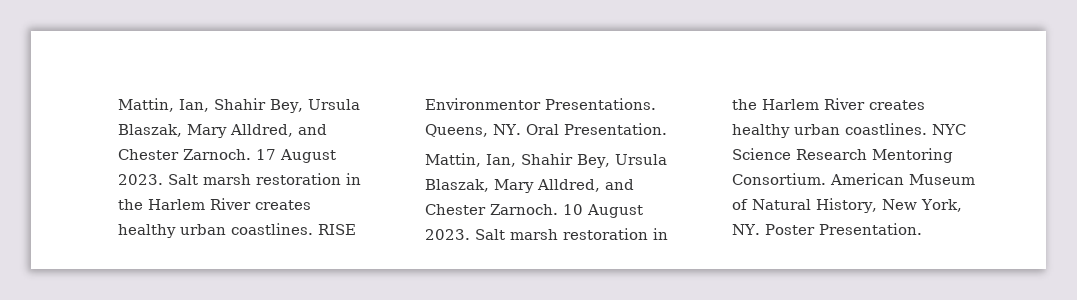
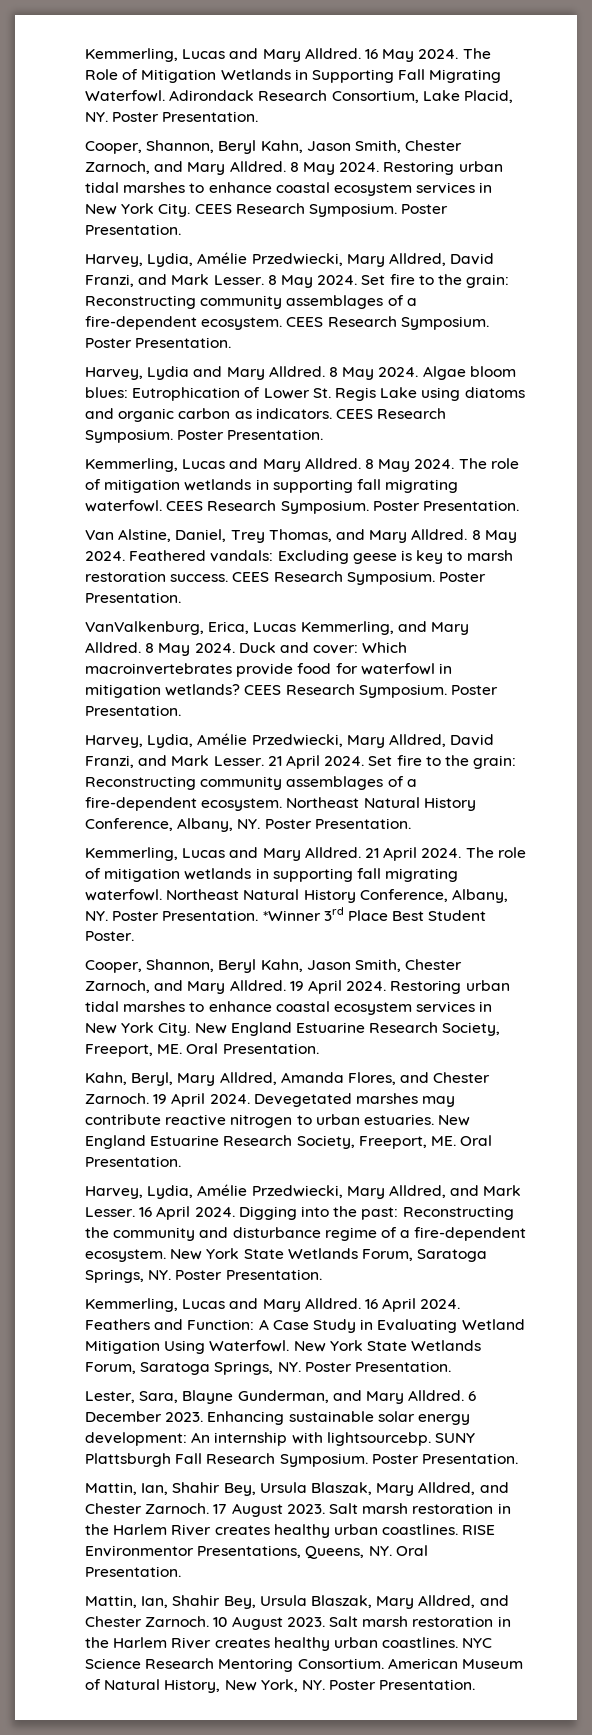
+ Kemmerling, Lucas and Mary Alldred. 16 May 2024. The Role of Mitigation Wetlands in Supporting Fall Migrating Waterfowl. Adirondack Research Consortium, Lake Placid, NY. Poster Presentation.
+ Cooper, Shannon, Beryl Kahn, Jason Smith, Chester Zarnoch, and Mary Alldred. 8 May 2024. Restoring urban tidal marshes to enhance coastal ecosystem services in New York City. CEES Research Symposium. Poster Presentation.
+ Harvey, Lydia, Amélie Przedwiecki, Mary Alldred, David Franzi, and Mark Lesser. 8 May 2024. Set fire to the grain: Reconstructing community assemblages of a fire-dependent ecosystem. CEES Research Symposium. Poster Presentation.
+ Harvey, Lydia and Mary Alldred. 8 May 2024. Algae bloom blues: Eutrophication of Lower St. Regis Lake using diatoms and organic carbon as indicators. CEES Research Symposium. Poster Presentation.
+ Kemmerling, Lucas and Mary Alldred. 8 May 2024. The role of mitigation wetlands in supporting fall migrating waterfowl. CEES Research Symposium. Poster Presentation.
+ Van Alstine, Daniel, Trey Thomas, and Mary Alldred. 8 May 2024. Feathered vandals: Excluding geese is key to marsh restoration success. CEES Research Symposium. Poster Presentation.
+ VanValkenburg, Erica, Lucas Kemmerling, and Mary Alldred. 8 May 2024. Duck and cover: Which macroinvertebrates provide food for waterfowl in mitigation wetlands? CEES Research Symposium. Poster Presentation.
+ Harvey, Lydia, Amélie Przedwiecki, Mary Alldred, David Franzi, and Mark Lesser. 21 April 2024. Set fire to the grain: Reconstructing community assemblages of a fire-dependent ecosystem. Northeast Natural History Conference, Albany, NY. Poster Presentation.
+ Kemmerling, Lucas and Mary Alldred. 21 April 2024. The role of mitigation wetlands in supporting fall migrating waterfowl. Northeast Natural History Conference, Albany, NY. Poster Presentation. *Winner 3rd Place Best Student Poster.
+ Cooper, Shannon, Beryl Kahn, Jason Smith, Chester Zarnoch, and Mary Alldred. 19 April 2024. Restoring urban tidal marshes to enhance coastal ecosystem services in New York City. New England Estuarine Research Society, Freeport, ME. Oral Presentation.
+ Kahn, Beryl, Mary Alldred, Amanda Flores, and Chester Zarnoch. 19 April 2024. Devegetated marshes may contribute reactive nitrogen to urban estuaries. New England Estuarine Research Society, Freeport, ME. Oral Presentation.
+ Harvey, Lydia, Amélie Przedwiecki, Mary Alldred, and Mark Lesser. 16 April 2024. Digging into the past: Reconstructing the community and disturbance regime of a fire-dependent ecosystem. New York State Wetlands Forum, Saratoga Springs, NY. Poster Presentation.
+ Kemmerling, Lucas and Mary Alldred. 16 April 2024. Feathers and Function: A Case Study in Evaluating Wetland Mitigation Using Waterfowl. New York State Wetlands Forum, Saratoga Springs, NY. Poster Presentation.
+ Lester, Sara, Blayne Gunderman, and Mary Alldred. 6 December 2023. Enhancing sustainable solar energy development: An internship with lightsourcebp. SUNY Plattsburgh Fall Research Symposium. Poster Presentation.
- RISE Environmentor Presentations. Queens, NY. Oral Presentation.
+ RISE Environmentor Presentations, Queens, NY. Oral Presentation.

